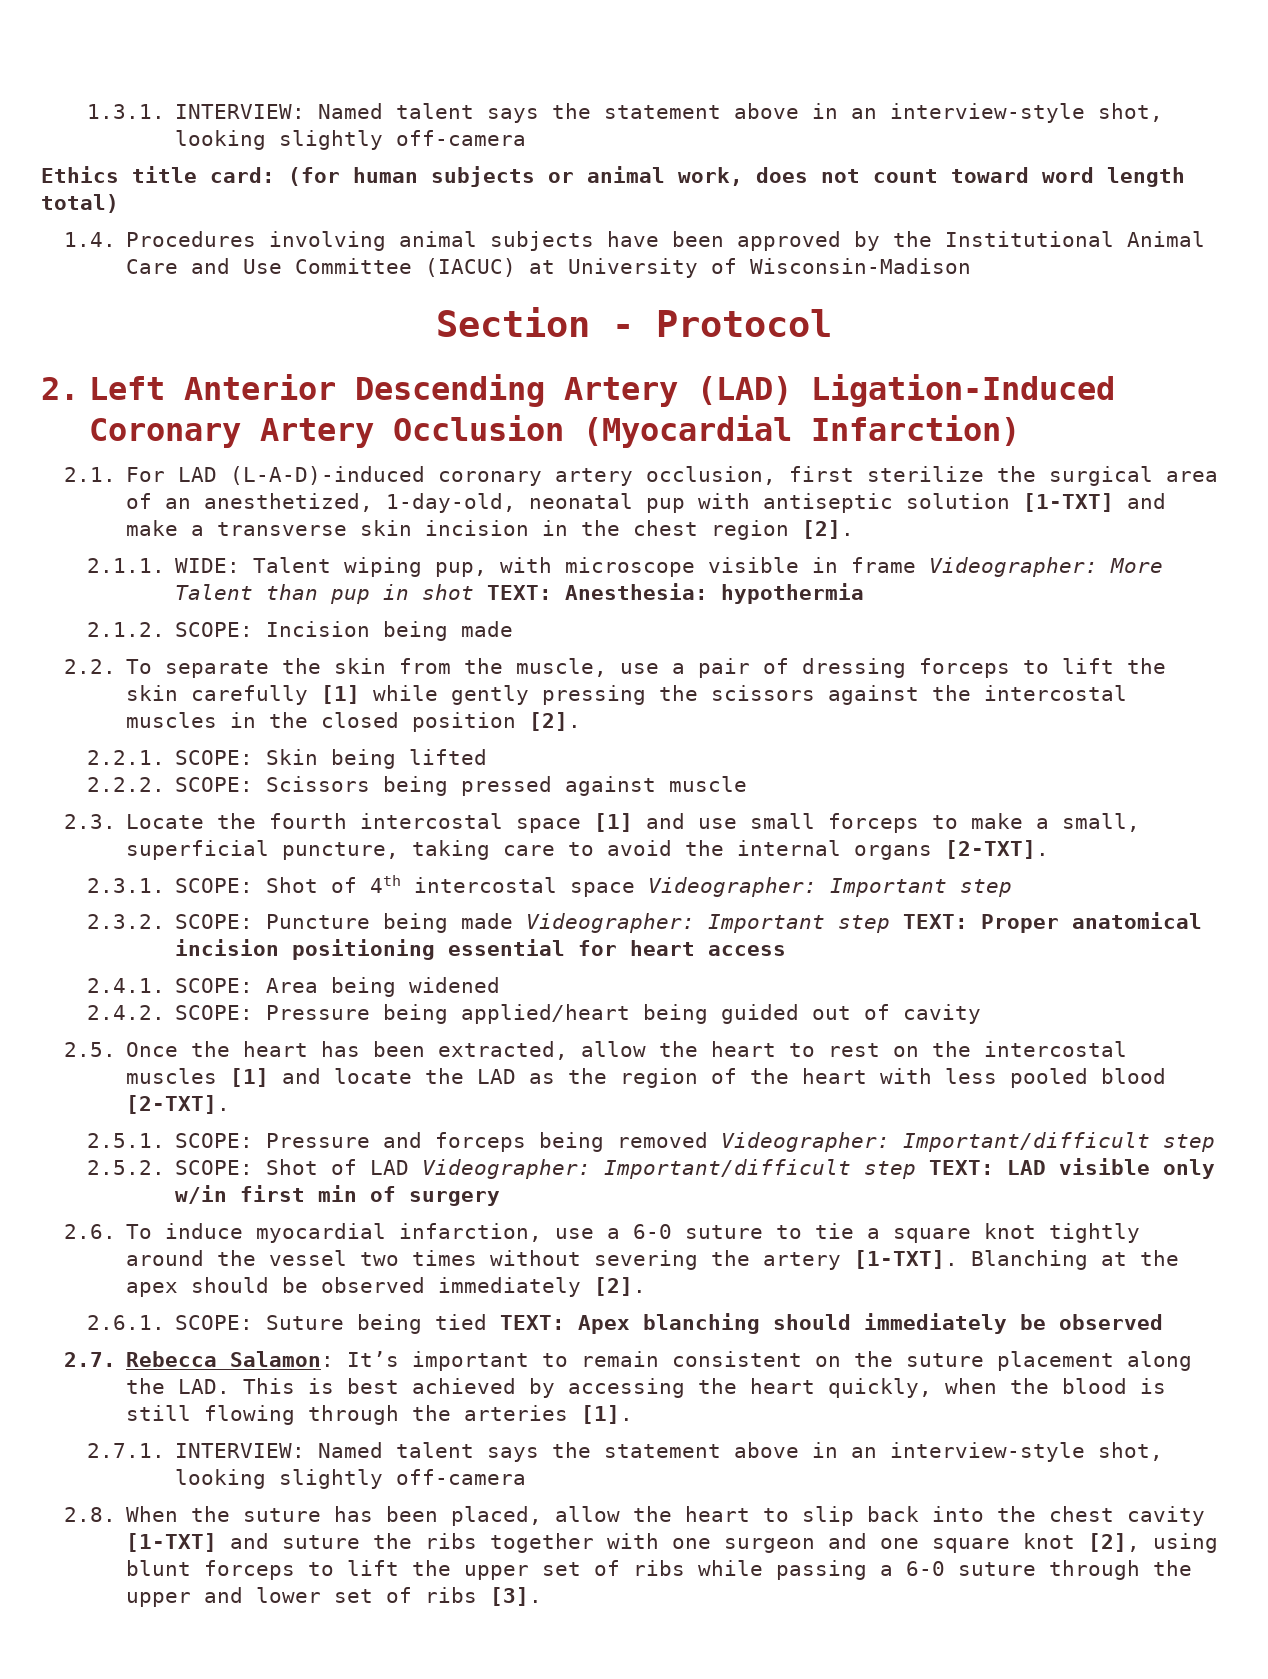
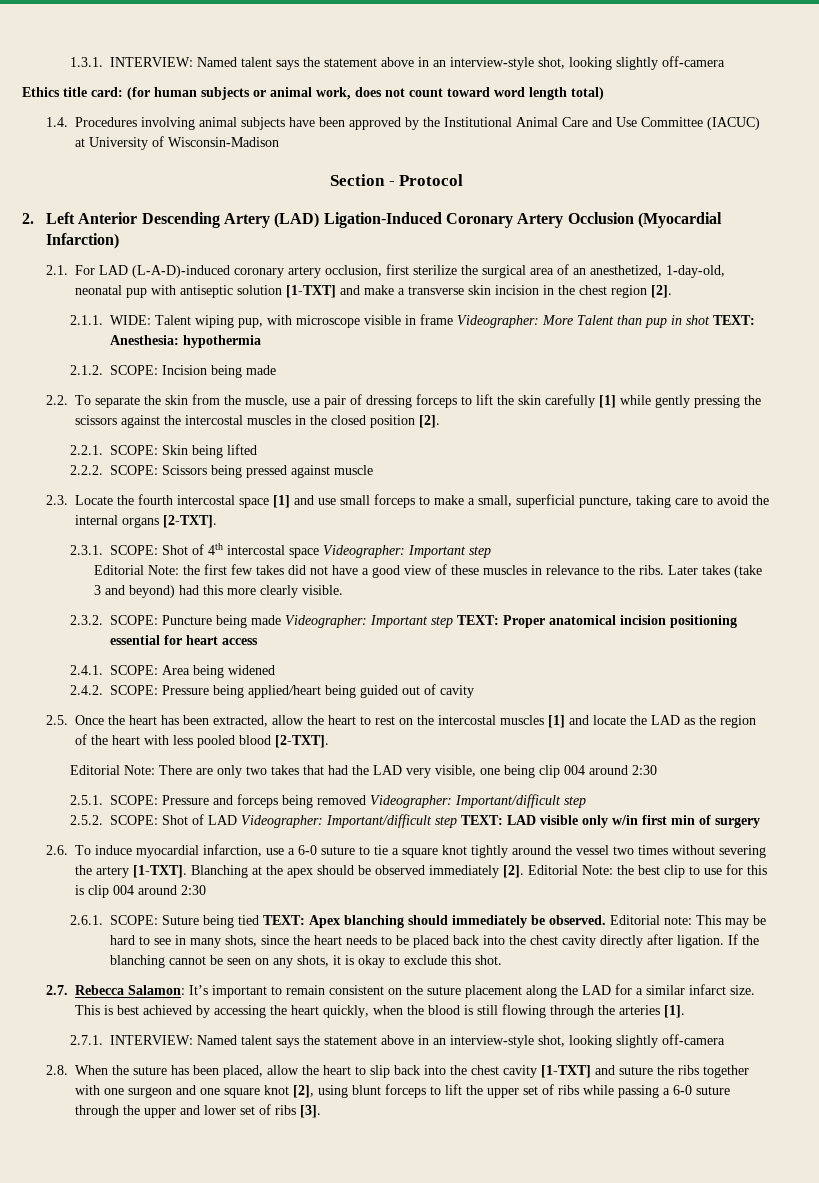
+ Editorial Note: the first few takes did not have a good view of these muscles in relevance to the ribs. Later takes (take 3 and beyond) had this more clearly visible.
+ Editorial Note: There are only two takes that had the LAD very visible, one being clip 004 around 2:30
+ Editorial Note: the best clip to use for this is clip 004 around 2:30
- 2.6.1. SCOPE: Suture being tied TEXT: Apex blanching should immediately be observed
+ 2.6.1. SCOPE: Suture being tied TEXT: Apex blanching should immediately be observed. Editorial note: This may be hard to see in many shots, since the heart needs to be placed back into the chest cavity directly after ligation. If the blanching cannot be seen on any shots, it is okay to exclude this shot.
- 2.7. Rebecca Salamon: It’s important to remain consistent on the suture placement along the LAD. This is best achieved by accessing the heart quickly, when the blood is still flowing through the arteries [1].
+ 2.7. Rebecca Salamon: It’s important to remain consistent on the suture placement along the LAD for a similar infarct size. This is best achieved by accessing the heart quickly, when the blood is still flowing through the arteries [1].

